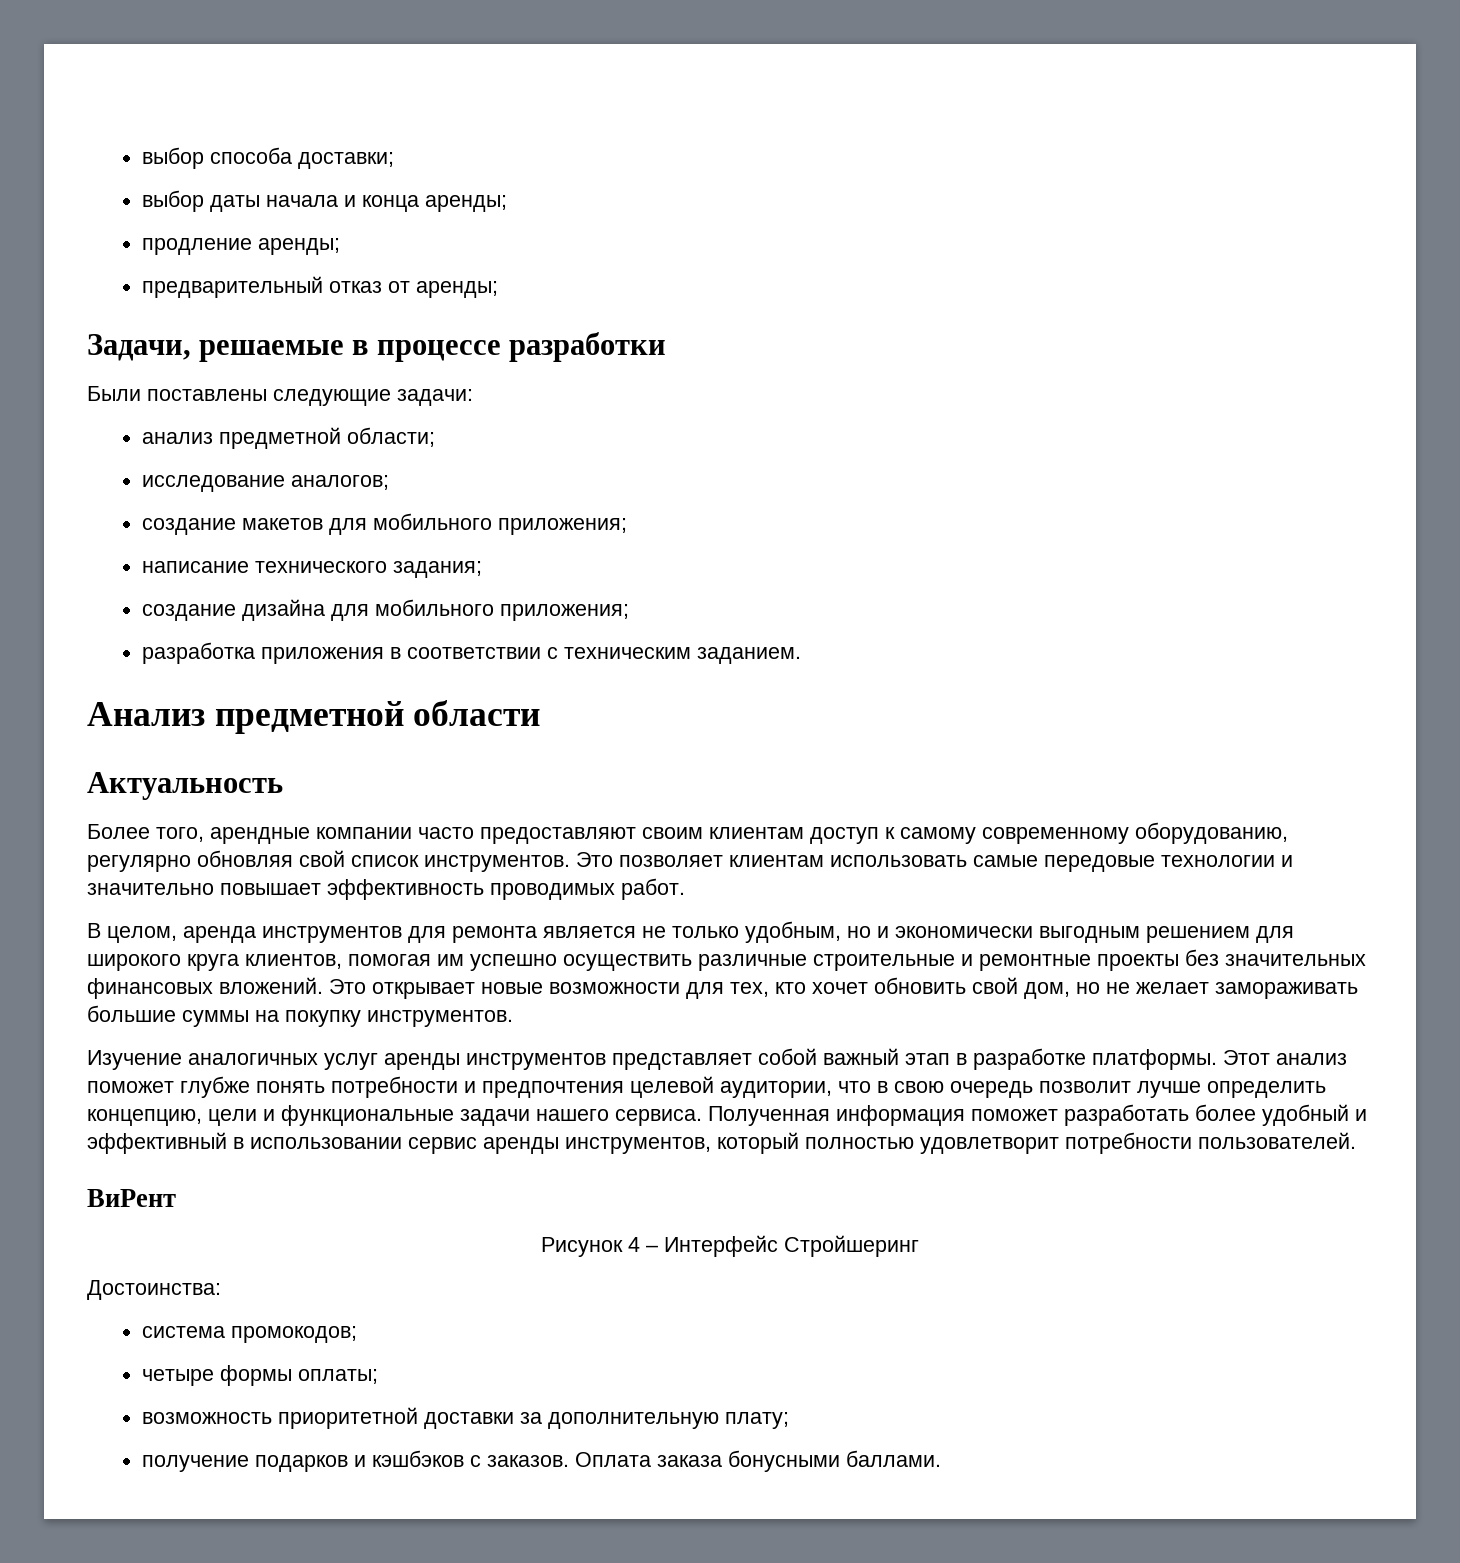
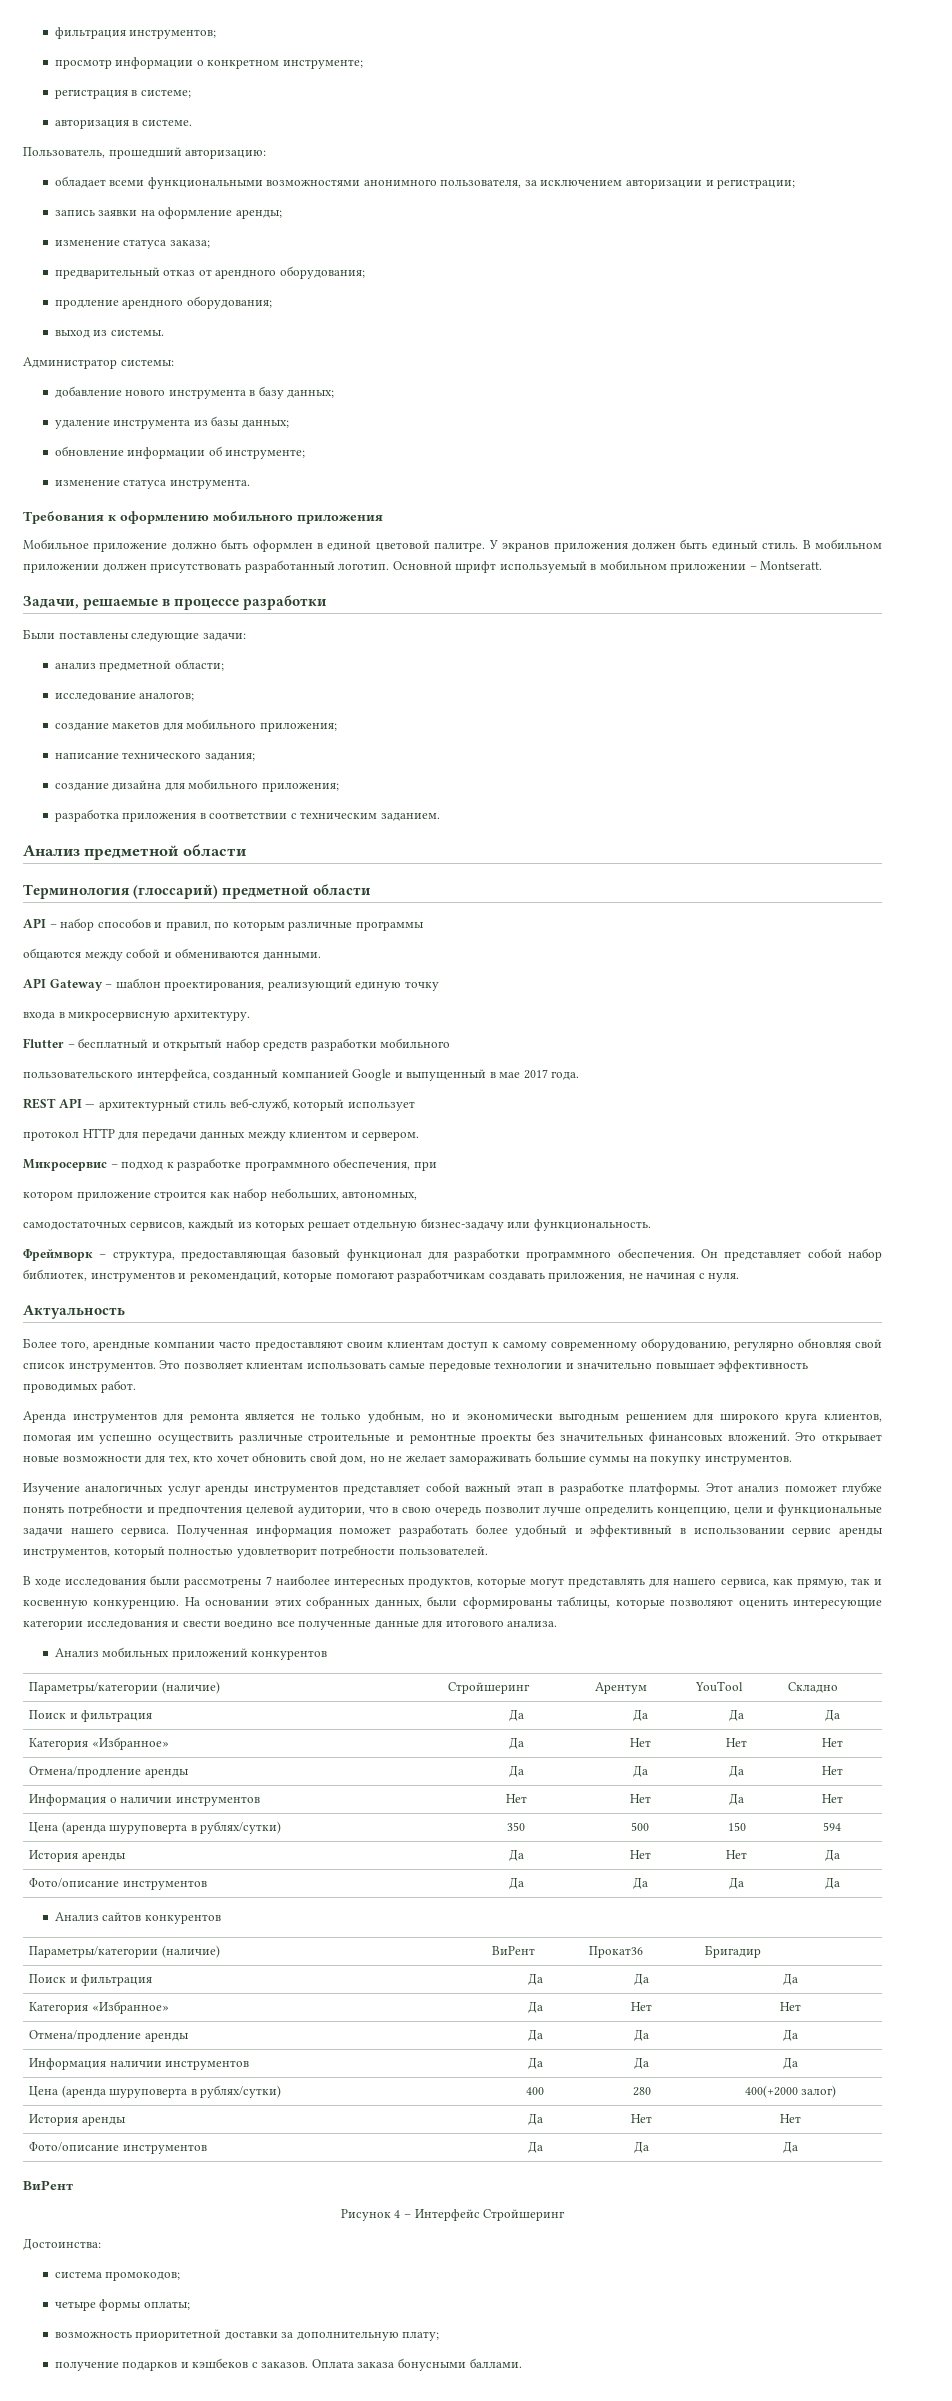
- выбор способа доставки;
- выбор даты начала и конца аренды;
- продление аренды;
- предварительный отказ от аренды;
+ фильтрация инструментов;
+ просмотр информации о конкретном инструменте;
+ регистрация в системе;
+ авторизация в системе.
+ Пользователь, прошедший авторизацию:
+ обладает всеми функциональными возможностями анонимного пользователя, за исключением авторизации и регистрации;
+ запись заявки на оформление аренды;
+ изменение статуса заказа;
+ предварительный отказ от арендного оборудования;
+ продление арендного оборудования;
+ выход из системы.
+ Администратор системы:
+ добавление нового инструмента в базу данных;
+ удаление инструмента из базы данных;
+ обновление информации об инструменте;
+ изменение статуса инструмента.
+ Требования к оформлению мобильного приложения
+ Мобильное приложение должно быть оформлен в единой цветовой палитре. У экранов приложения должен быть единый стиль. В мобильном приложении должен присутствовать разработанный логотип. Основной шрифт используемый в мобильном приложении – Montseratt.
+ Терминология (глоссарий) предметной области
+ API – набор способов и правил, по которым различные программы
+ общаются между собой и обмениваются данными.
+ API Gateway – шаблон проектирования, реализующий единую точку
+ входа в микросервисную архитектуру.
+ Flutter – бесплатный и открытый набор средств разработки мобильного
+ пользовательского интерфейса, созданный компанией Google и выпущенный в мае 2017 года.
+ REST API — архитектурный стиль веб-служб, который использует
+ протокол HTTP для передачи данных между клиентом и сервером.
+ Микросервис – подход к разработке программного обеспечения, при
+ котором приложение строится как набор небольших, автономных,
+ самодостаточных сервисов, каждый из которых решает отдельную бизнес-задачу или функциональность.
+ Фреймворк – структура, предоставляющая базовый функционал для разработки программного обеспечения. Он представляет собой набор библиотек, инструментов и рекомендаций, которые помогают разработчикам создавать приложения, не начиная с нуля.
- В целом, аренда инструментов для ремонта является не только удобным, но и экономически выгодным решением для широкого круга клиентов, помогая им успешно осуществить различные строительные и ремонтные проекты без значительных финансовых вложений.
+ Аренда инструментов для ремонта является не только удобным, но и экономически выгодным решением для широкого круга клиентов, помогая им успешно осуществить различные строительные и ремонтные проекты без значительных финансовых вложений.
+ В ходе исследования были рассмотрены 7 наиболее интересных продуктов, которые могут представлять для нашего сервиса, как прямую, так и косвенную конкуренцию. На основании этих собранных данных, были сформированы таблицы, которые позволяют оценить интересующие категории исследования и свести воедино все полученные данные для итогового анализа.
+ Анализ мобильных приложений конкурентов
+ Параметры/категории (наличие) | Стройшеринг | Арентум | YouTool | Складно
+ Поиск и фильтрация | Да | Да | Да | Да
+ Категория «Избранное» | Да | Нет | Нет | Нет
+ Отмена/продление аренды | Да | Да | Да | Нет
+ Информация о наличии инструментов | Нет | Нет | Да | Нет
+ Цена (аренда шуруповерта в рублях/сутки) | 350 | 500 | 150 | 594
+ История аренды | Да | Нет | Нет | Да
+ Фото/описание инструментов | Да | Да | Да | Да
+ Анализ сайтов конкурентов
+ Параметры/категории (наличие) | ВиРент | Прокат36 | Бригадир
+ Поиск и фильтрация | Да | Да | Да
+ Категория «Избранное» | Да | Нет | Нет
+ Отмена/продление аренды | Да | Да | Да
+ Информация наличии инструментов | Да | Да | Да
+ Цена (аренда шуруповерта в рублях/сутки) | 400 | 280 | 400(+2000 залог)
+ История аренды | Да | Нет | Нет
+ Фото/описание инструментов | Да | Да | Да
- получение подарков и кэшбэков с заказов.
+ получение подарков и кэшбеков с заказов.

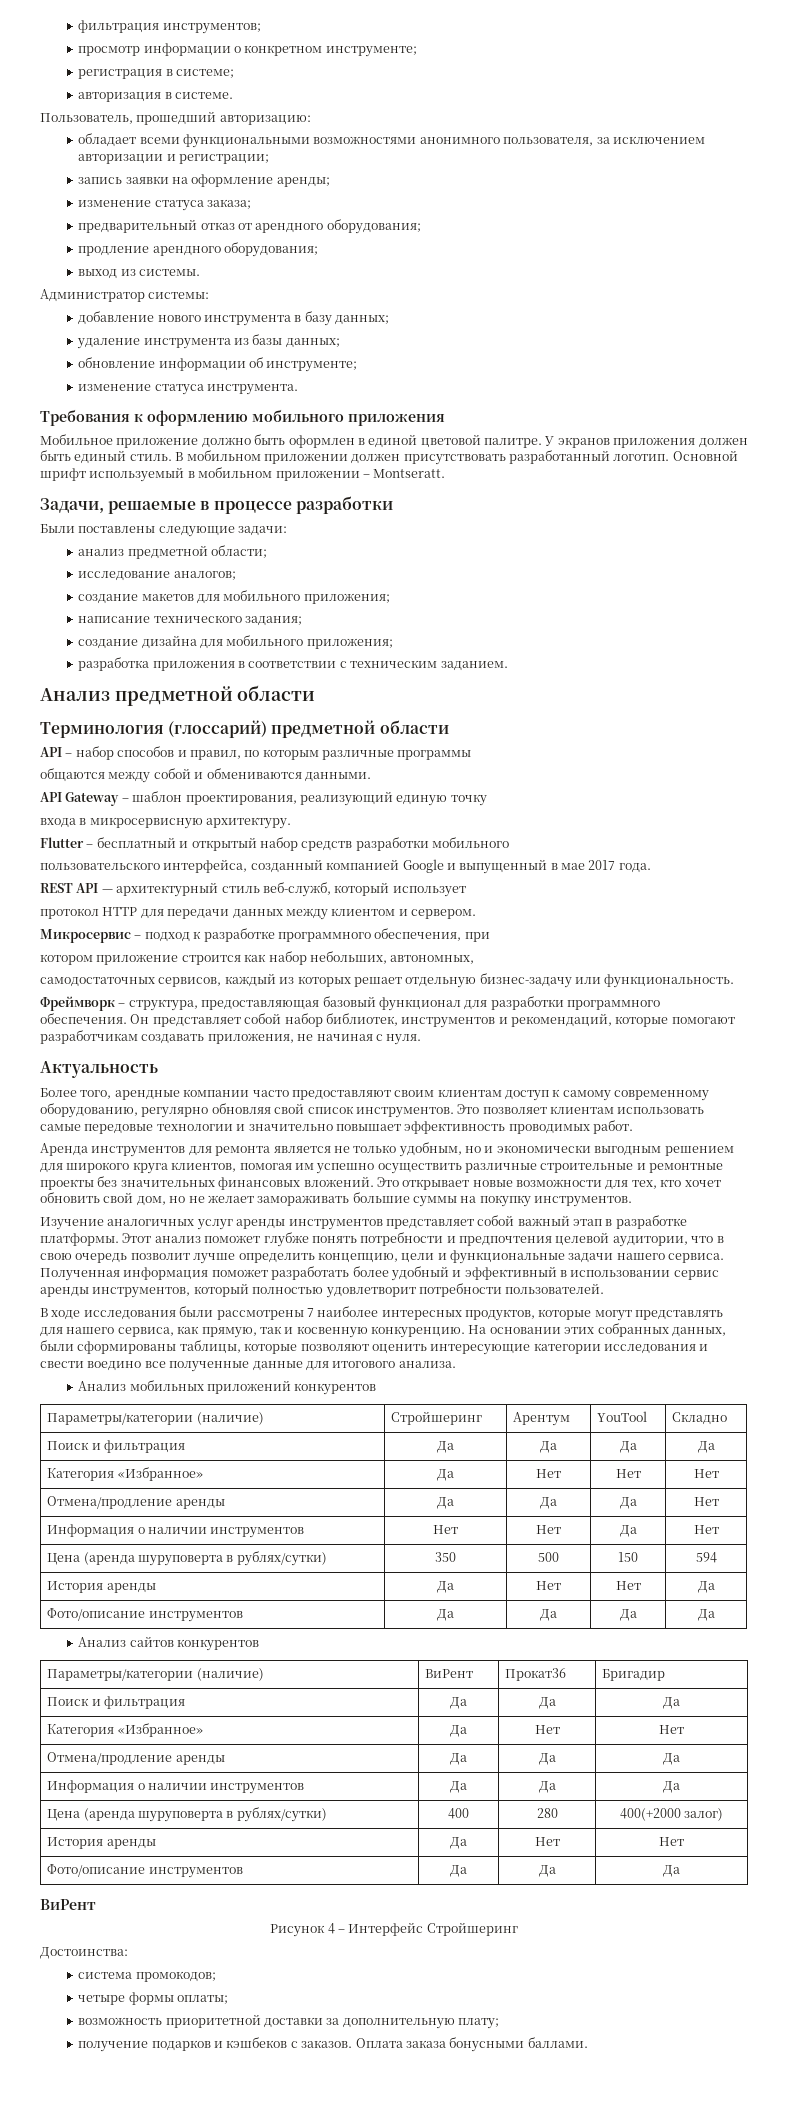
- Информация наличии инструментов | Да | Да | Да
+ Информация о наличии инструментов | Да | Да | Да

